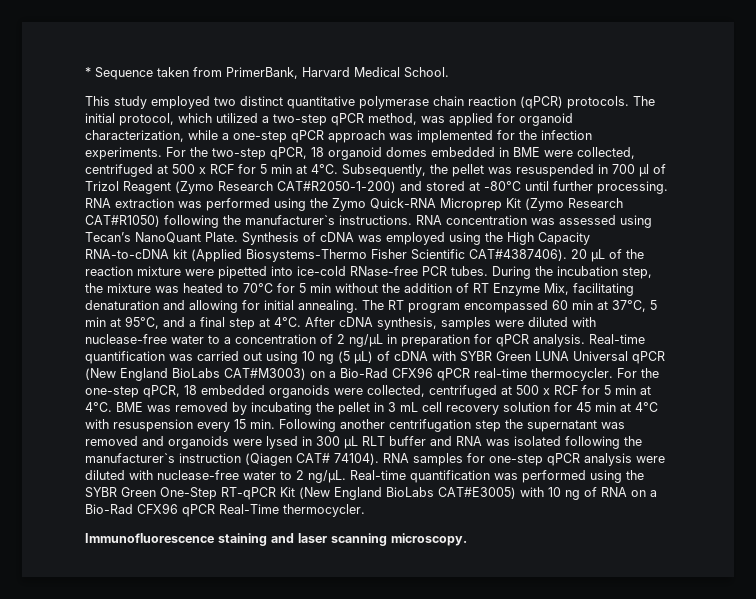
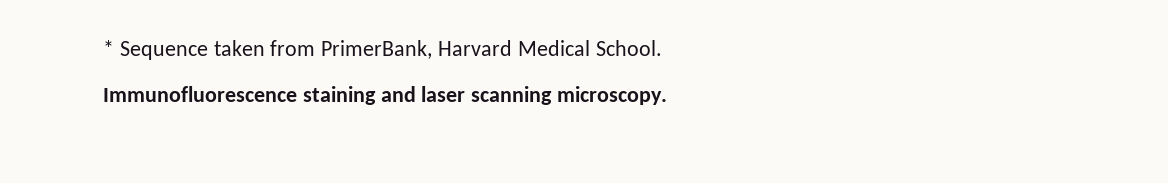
- This study employed two distinct quantitative polymerase chain reaction (qPCR) protocols. The initial protocol, which utilized a two-step qPCR method, was applied for organoid characterization, while a one-step qPCR approach was implemented for the infection experiments. For the two-step qPCR, 18 organoid domes embedded in BME were collected, centrifuged at 500 x RCF for 5 min at 4°C. Subsequently, the pellet was resuspended in 700 µl of Trizol Reagent (Zymo Research CAT#R2050-1-200) and stored at -80°C until further processing. RNA extraction was performed using the Zymo Quick-RNA Microprep Kit (Zymo Research CAT#R1050) following the manufacturer`s instructions. RNA concentration was assessed using Tecan’s NanoQuant Plate. Synthesis of cDNA was employed using the High Capacity RNA-to-cDNA kit (Applied Biosystems-Thermo Fisher Scientific CAT#4387406). 20 μL of the reaction mixture were pipetted into ice-cold RNase-free PCR tubes. During the incubation step, the mixture was heated to 70°C for 5 min without the addition of RT Enzyme Mix, facilitating denaturation and allowing for initial annealing. The RT program encompassed 60 min at 37°C, 5 min at 95°C, and a final step at 4°C. After cDNA synthesis, samples were diluted with nuclease-free water to a concentration of 2 ng/μL in preparation for qPCR analysis. Real-time quantification was carried out using 10 ng (5 μL) of cDNA with SYBR Green LUNA Universal qPCR (New England BioLabs CAT#M3003) on a Bio-Rad CFX96 qPCR real-time thermocycler. For the one-step qPCR, 18 embedded organoids were collected, centrifuged at 500 x RCF for 5 min at 4°C. BME was removed by incubating the pellet in 3 mL cell recovery solution for 45 min at 4°C with resuspension every 15 min. Following another centrifugation step the supernatant was removed and organoids were lysed in 300 μL RLT buffer and RNA was isolated following the manufacturer`s instruction (Qiagen CAT# 74104). RNA samples for one-step qPCR analysis were diluted with nuclease-free water to 2 ng/μL. Real-time quantification was performed using the SYBR Green One-Step RT-qPCR Kit (New England BioLabs CAT#E3005) with 10 ng of RNA on a Bio-Rad CFX96 qPCR Real-Time thermocycler.

